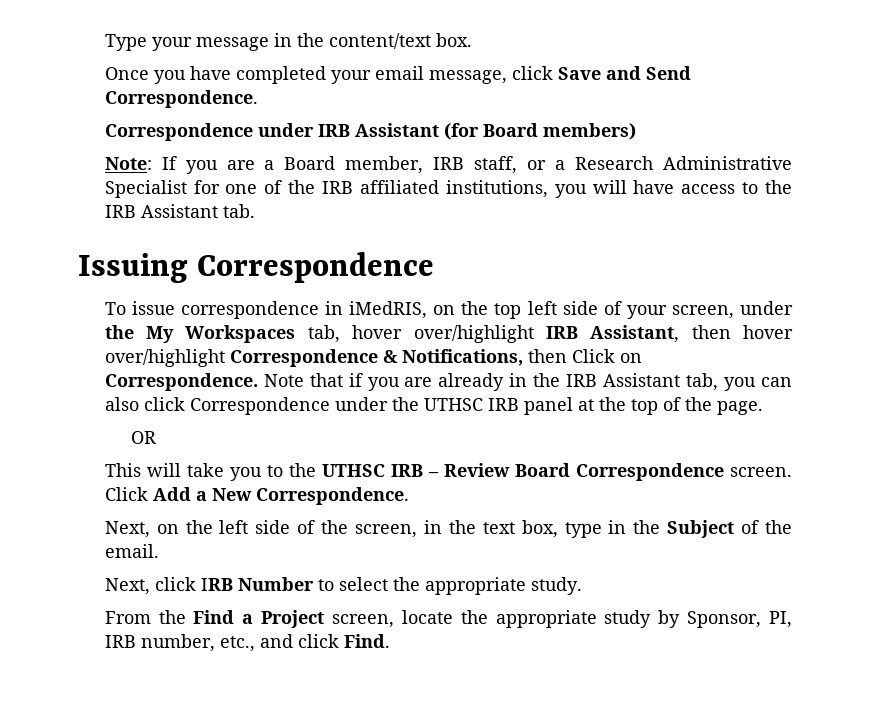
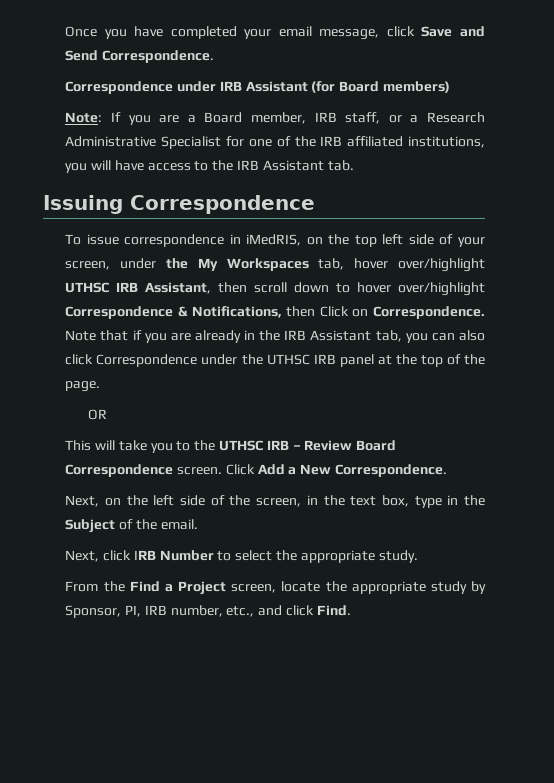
- Type your message in the content/text box.
- To issue correspondence in iMedRIS, on the top left side of your screen, under the My Workspaces tab, hover over/highlight IRB Assistant, then hover over/highlight Correspondence & Notifications, then Click on Correspondence.
+ To issue correspondence in iMedRIS, on the top left side of your screen, under the My Workspaces tab, hover over/highlight UTHSC IRB Assistant, then scroll down to hover over/highlight Correspondence & Notifications, then Click on Correspondence.

